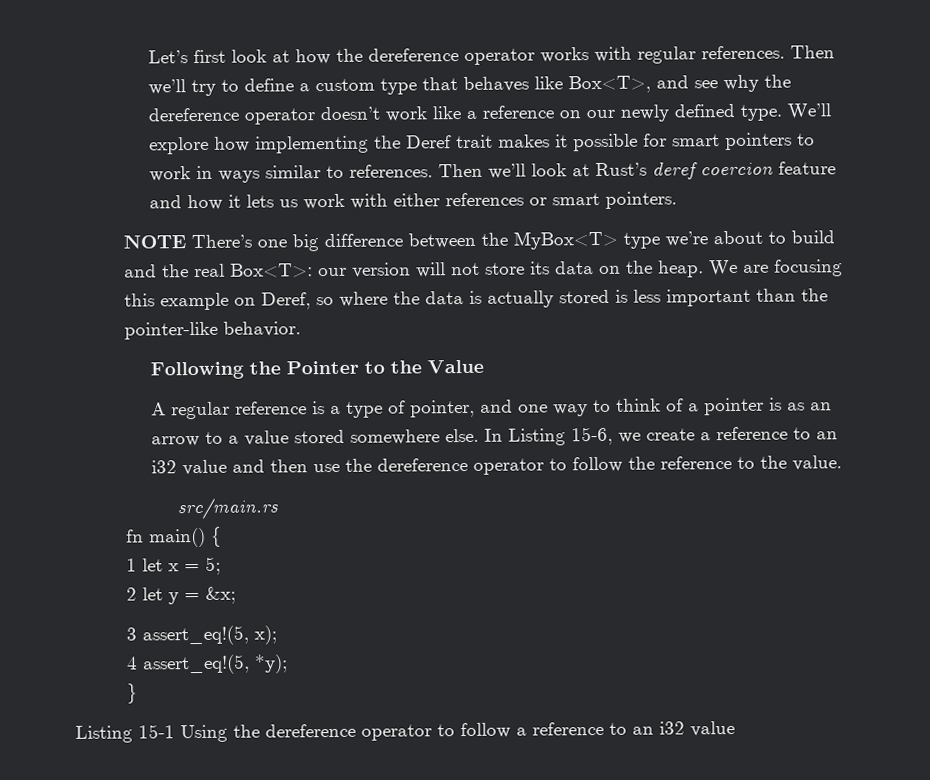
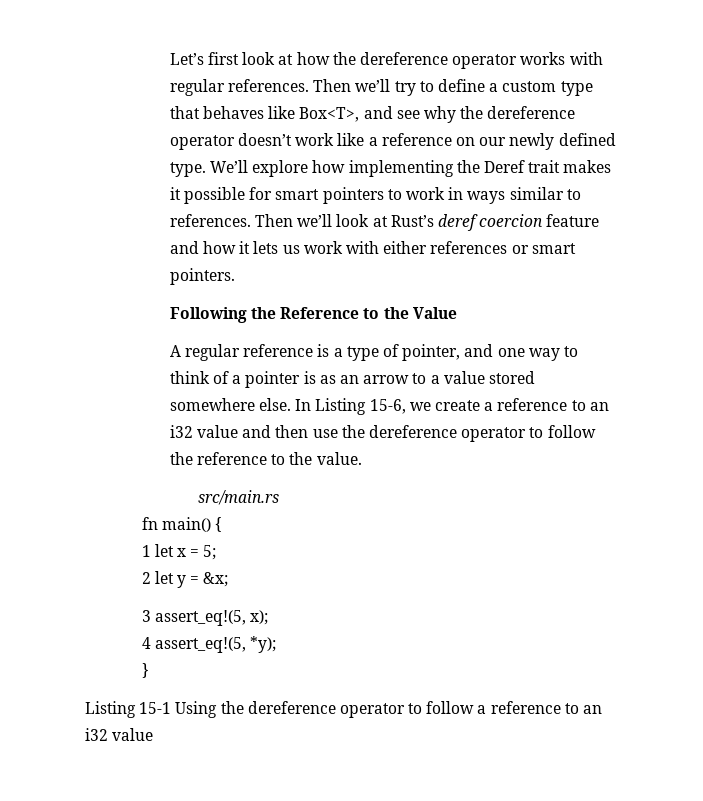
- NOTE There’s one big difference between the MyBox<T> type we’re about to build and the real Box<T>: our version will not store its data on the heap. We are focusing this example on Deref, so where the data is actually stored is less important than the pointer-like behavior.
- Following the Pointer to the Value
+ Following the Reference to the Value

